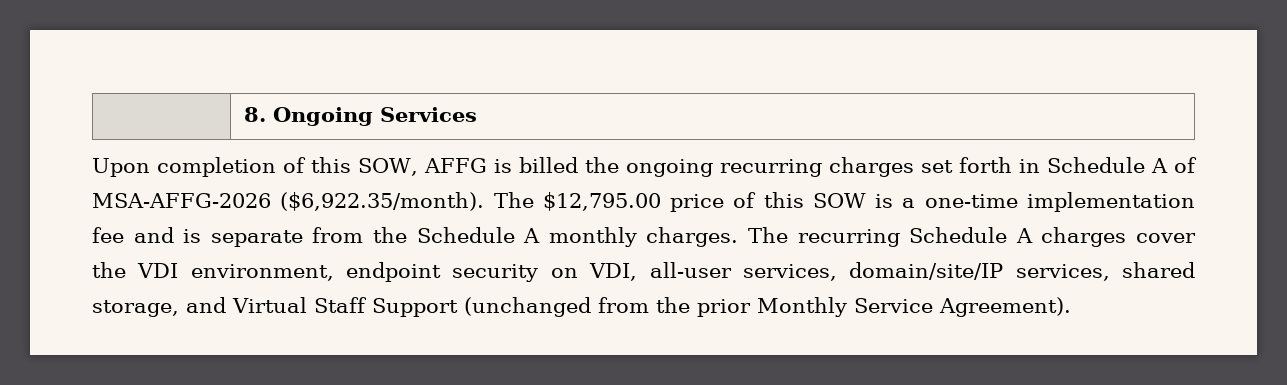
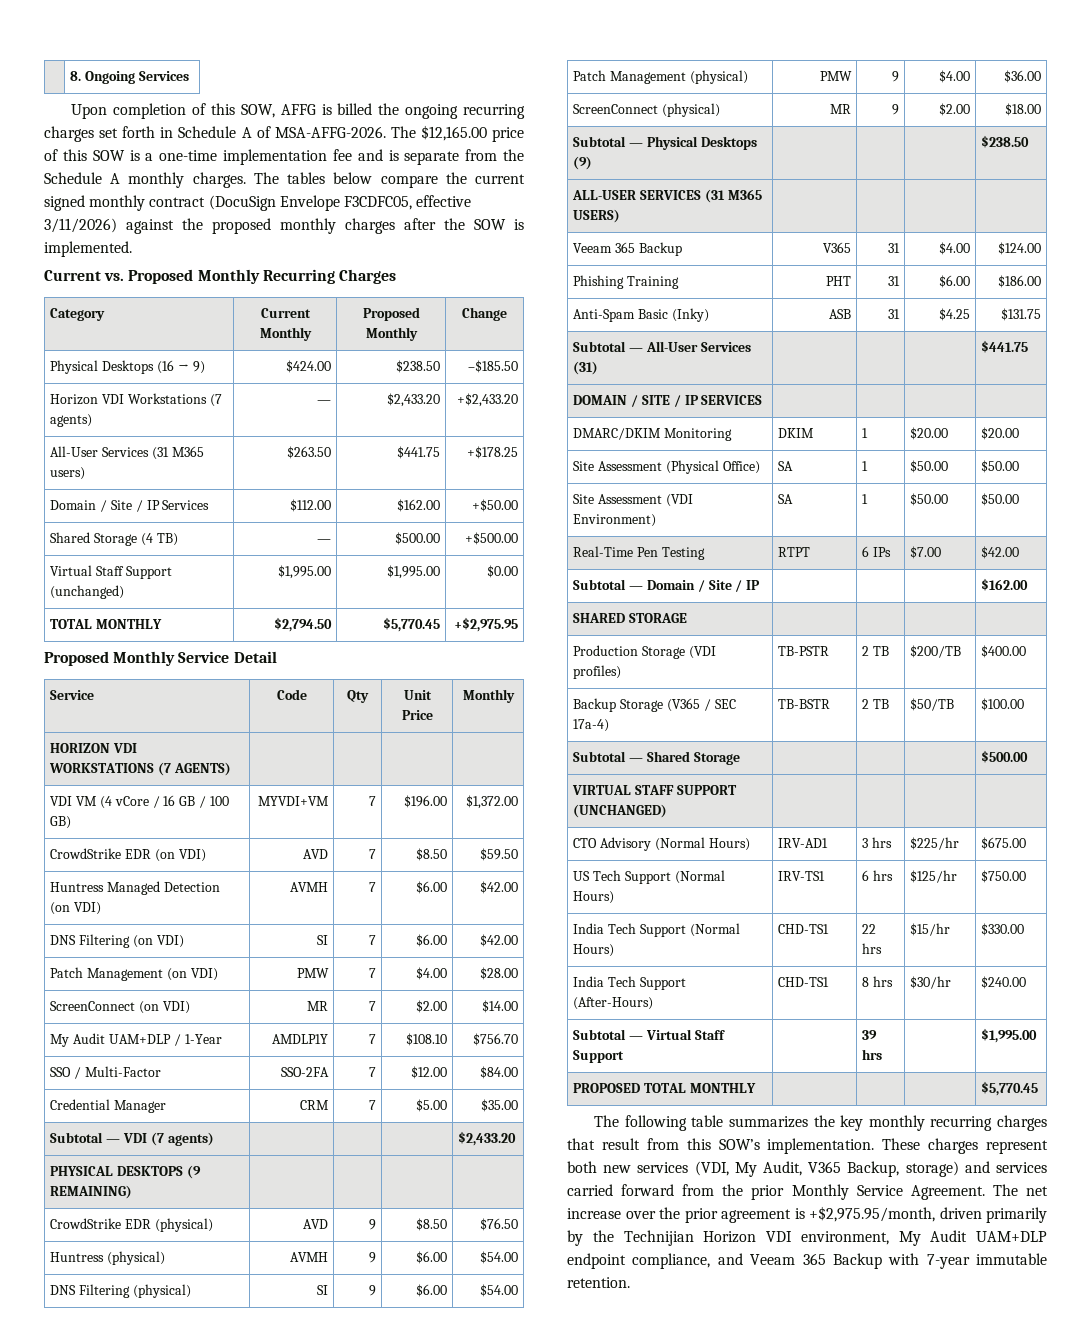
- Upon completion of this SOW, AFFG is billed the ongoing recurring charges set forth in Schedule A of MSA-AFFG-2026 ($6,922.35/month). The $12,795.00 price of this SOW is a one-time implementation fee and is separate from the Schedule A monthly charges.
+ Upon completion of this SOW, AFFG is billed the ongoing recurring charges set forth in Schedule A of MSA-AFFG-2026. The $12,165.00 price of this SOW is a one-time implementation fee and is separate from the Schedule A monthly charges.
- The recurring Schedule A charges cover the VDI environment, endpoint security on VDI, all-user services, domain/site/IP services, shared storage, and Virtual Staff Support (unchanged from the prior Monthly Service Agreement).
+ The tables below compare the current signed monthly contract (DocuSign Envelope F3CDFC05, effective 3/11/2026) against the proposed monthly charges after the SOW is implemented.
+ Current vs. Proposed Monthly Recurring Charges
+ Category | Current Monthly | Proposed Monthly | Change
+ Physical Desktops (16 → 9) | $424.00 | $238.50 | –$185.50
+ Horizon VDI Workstations (7 agents) | — | $2,433.20 | +$2,433.20
+ All-User Services (31 M365 users) | $263.50 | $441.75 | +$178.25
+ Domain / Site / IP Services | $112.00 | $162.00 | +$50.00
+ Shared Storage (4 TB) | — | $500.00 | +$500.00
+ Virtual Staff Support (unchanged) | $1,995.00 | $1,995.00 | $0.00
+ TOTAL MONTHLY | $2,794.50 | $5,770.45 | +$2,975.95
+ Proposed Monthly Service Detail
+ Service | Code | Qty | Unit Price | Monthly
+ HORIZON VDI WORKSTATIONS (7 AGENTS) | | | |
+ VDI VM (4 vCore / 16 GB / 100 GB) | MYVDI+VM | 7 | $196.00 | $1,372.00
+ CrowdStrike EDR (on VDI) | AVD | 7 | $8.50 | $59.50
+ Huntress Managed Detection (on VDI) | AVMH | 7 | $6.00 | $42.00
+ DNS Filtering (on VDI) | SI | 7 | $6.00 | $42.00
+ Patch Management (on VDI) | PMW | 7 | $4.00 | $28.00
+ ScreenConnect (on VDI) | MR | 7 | $2.00 | $14.00
+ My Audit UAM+DLP / 1-Year | AMDLP1Y | 7 | $108.10 | $756.70
+ SSO / Multi-Factor | SSO-2FA | 7 | $12.00 | $84.00
+ Credential Manager | CRM | 7 | $5.00 | $35.00
+ Subtotal — VDI (7 agents) | | | | $2,433.20
+ PHYSICAL DESKTOPS (9 REMAINING) | | | |
+ CrowdStrike EDR (physical) | AVD | 9 | $8.50 | $76.50
+ Huntress (physical) | AVMH | 9 | $6.00 | $54.00
+ DNS Filtering (physical) | SI | 9 | $6.00 | $54.00
+ Patch Management (physical) | PMW | 9 | $4.00 | $36.00
+ ScreenConnect (physical) | MR | 9 | $2.00 | $18.00
+ Subtotal — Physical Desktops (9) | | | | $238.50
+ ALL-USER SERVICES (31 M365 USERS) | | | |
+ Veeam 365 Backup | V365 | 31 | $4.00 | $124.00
+ Phishing Training | PHT | 31 | $6.00 | $186.00
+ Anti-Spam Basic (Inky) | ASB | 31 | $4.25 | $131.75
+ Subtotal — All-User Services (31) | | | | $441.75
+ DOMAIN / SITE / IP SERVICES | | | |
+ DMARC/DKIM Monitoring | DKIM | 1 | $20.00 | $20.00
+ Site Assessment (Physical Office) | SA | 1 | $50.00 | $50.00
+ Site Assessment (VDI Environment) | SA | 1 | $50.00 | $50.00
+ Real-Time Pen Testing | RTPT | 6 IPs | $7.00 | $42.00
+ Subtotal — Domain / Site / IP | | | | $162.00
+ SHARED STORAGE | | | |
+ Production Storage (VDI profiles) | TB-PSTR | 2 TB | $200/TB | $400.00
+ Backup Storage (V365 / SEC 17a-4) | TB-BSTR | 2 TB | $50/TB | $100.00
+ Subtotal — Shared Storage | | | | $500.00
+ VIRTUAL STAFF SUPPORT (UNCHANGED) | | | |
+ CTO Advisory (Normal Hours) | IRV-AD1 | 3 hrs | $225/hr | $675.00
+ US Tech Support (Normal Hours) | IRV-TS1 | 6 hrs | $125/hr | $750.00
+ India Tech Support (Normal Hours) | CHD-TS1 | 22 hrs | $15/hr | $330.00
+ India Tech Support (After-Hours) | CHD-TS1 | 8 hrs | $30/hr | $240.00
+ Subtotal — Virtual Staff Support | | 39 hrs | | $1,995.00
+ PROPOSED TOTAL MONTHLY | | | | $5,770.45
+ The following table summarizes the key monthly recurring charges that result from this SOW’s implementation. These charges represent both new services (VDI, My Audit, V365 Backup, storage) and services carried forward from the prior Monthly Service Agreement. The net increase over the prior agreement is +$2,975.95/month, driven primarily by the Technijian Horizon VDI environment, My Audit UAM+DLP endpoint compliance, and Veeam 365 Backup with 7-year immutable retention.

